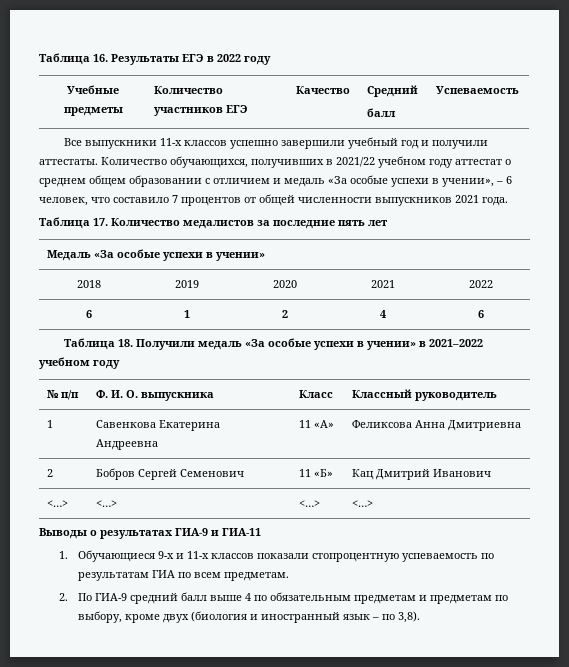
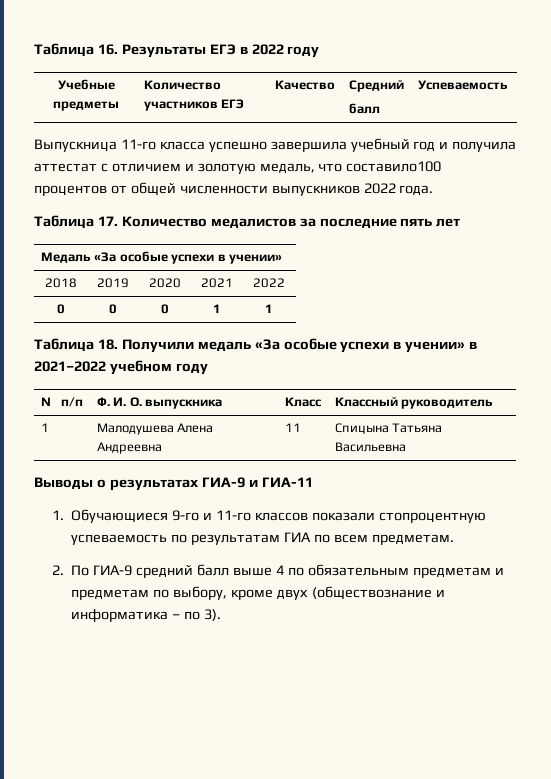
- Все выпускники 11-х классов успешно завершили учебный год и получили аттестаты. Количество обучающихся, получивших в 2021/22 учебном году аттестат о среднем общем образовании с отличием и медаль «За особые успехи в учении», – 6 человек, что составило 7 процентов от общей численности выпускников 2021 года.
+ Выпускница 11-го класса успешно завершила учебный год и получила аттестат с отличием и золотую медаль, что составило100 процентов от общей численности выпускников 2022 года.
- 6 | 1 | 2 | 4 | 6
+ 0 | 0 | 0 | 1 | 1
- 1 | Савенкова Екатерина Андреевна | 11 «А» | Феликсова Анна Дмитриевна
- 2 | Бобров Сергей Семенович | 11 «Б» | Кац Дмитрий Иванович
- <…> | <…> | <…> | <…>
+ 1 | Малодушева Алена Андреевна | 11 | Спицына Татьяна Васильевна
- 1. Обучающиеся 9-х и 11-х классов показали стопроцентную успеваемость по результатам ГИА по всем предметам.
+ 1. Обучающиеся 9-го и 11-го классов показали стопроцентную успеваемость по результатам ГИА по всем предметам.
- 2. По ГИА-9 средний балл выше 4 по обязательным предметам и предметам по выбору, кроме двух (биология и иностранный язык – по 3,8).
+ 2. По ГИА-9 средний балл выше 4 по обязательным предметам и предметам по выбору, кроме двух (обществознание и информатика – по 3).

